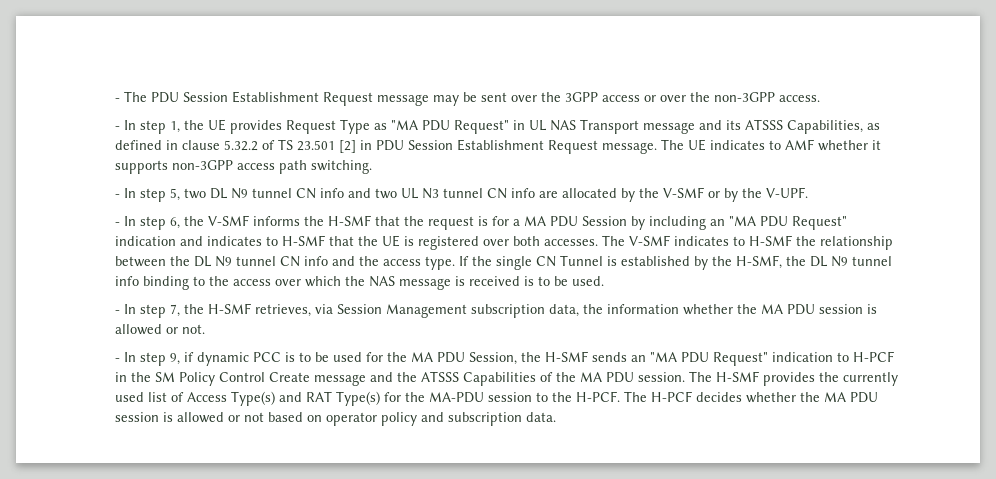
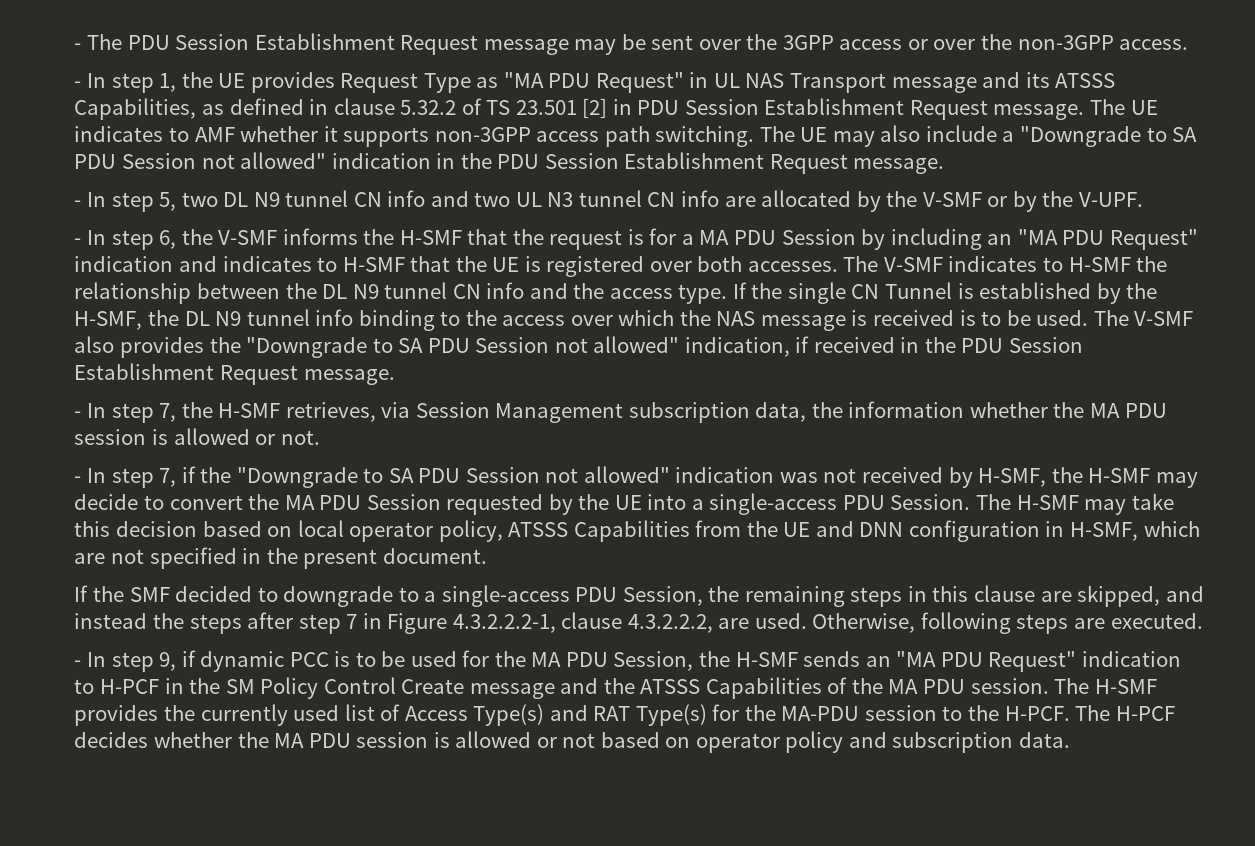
+ The UE may also include a "Downgrade to SA PDU Session not allowed" indication in the PDU Session Establishment Request message.
+ The V-SMF also provides the "Downgrade to SA PDU Session not allowed" indication, if received in the PDU Session Establishment Request message.
+ - In step 7, if the "Downgrade to SA PDU Session not allowed" indication was not received by H-SMF, the H-SMF may decide to convert the MA PDU Session requested by the UE into a single-access PDU Session. The H-SMF may take this decision based on local operator policy, ATSSS Capabilities from the UE and DNN configuration in H-SMF, which are not specified in the present document.
+ If the SMF decided to downgrade to a single-access PDU Session, the remaining steps in this clause are skipped, and instead the steps after step 7 in Figure 4.3.2.2.2-1, clause 4.3.2.2.2, are used. Otherwise, following steps are executed.

